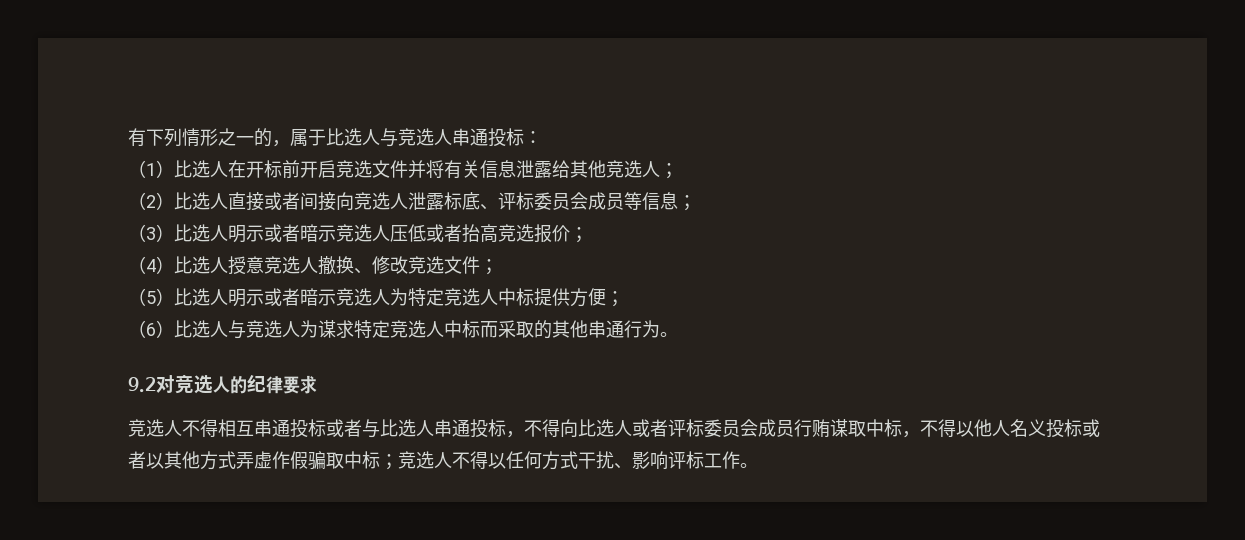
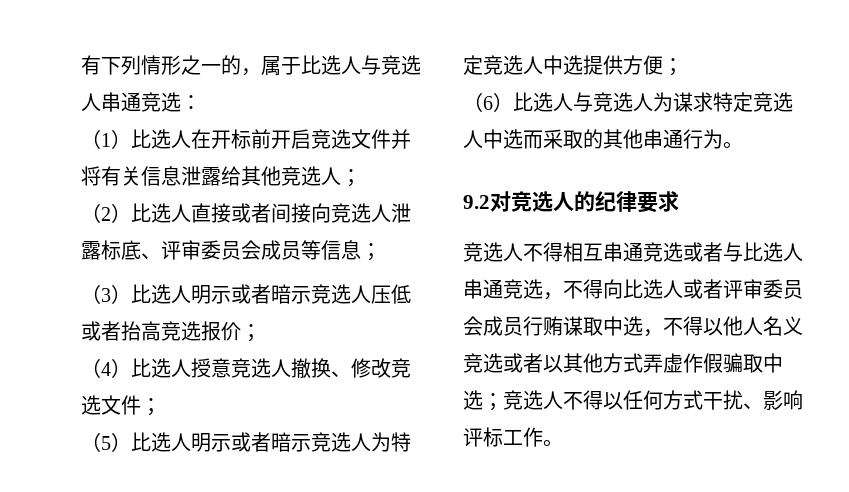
- 有下列情形之一的，属于比选人与竞选人串通投标：
+ 有下列情形之一的，属于比选人与竞选人串通竞选：
- （2）比选人直接或者间接向竞选人泄露标底、评标委员会成员等信息；
+ （2）比选人直接或者间接向竞选人泄露标底、评审委员会成员等信息；
- （5）比选人明示或者暗示竞选人为特定竞选人中标提供方便；
+ （5）比选人明示或者暗示竞选人为特定竞选人中选提供方便；
- （6）比选人与竞选人为谋求特定竞选人中标而采取的其他串通行为。
+ （6）比选人与竞选人为谋求特定竞选人中选而采取的其他串通行为。
- 竞选人不得相互串通投标或者与比选人串通投标，不得向比选人或者评标委员会成员行贿谋取中标，不得以他人名义投标或者以其他方式弄虚作假骗取中标；竞选人不得以任何方式干扰、影响评标工作。
+ 竞选人不得相互串通竞选或者与比选人串通竞选，不得向比选人或者评审委员会成员行贿谋取中选，不得以他人名义竞选或者以其他方式弄虚作假骗取中选；竞选人不得以任何方式干扰、影响评标工作。

